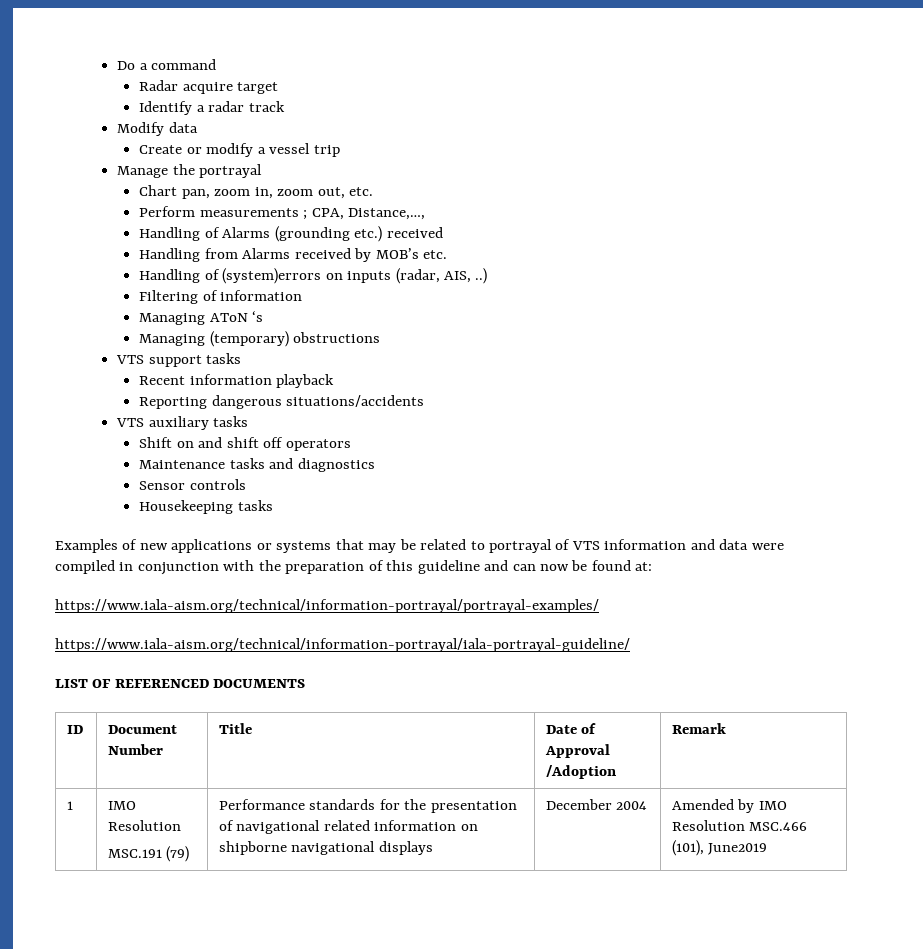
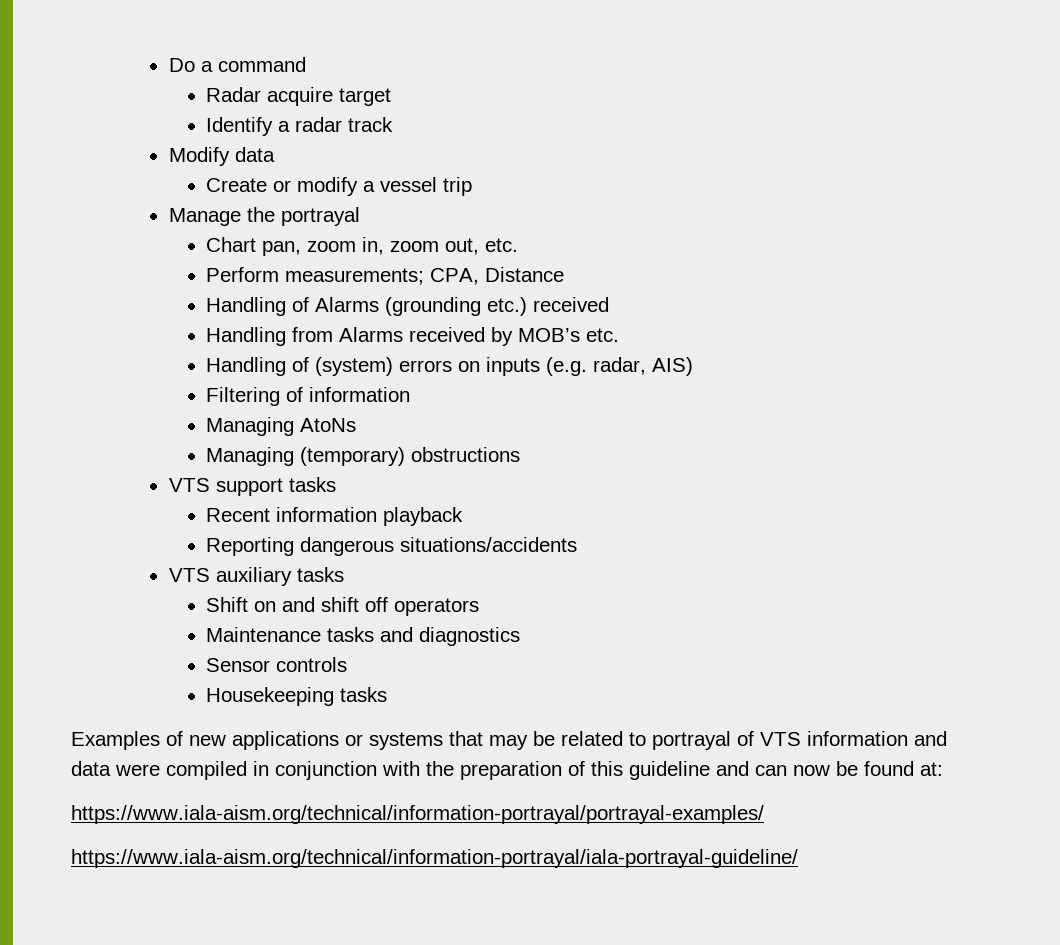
- Perform measurements ; CPA, Distance,…,
+ Perform measurements; CPA, Distance
- Handling of (system)errors on inputs (radar, AIS, ..)
+ Handling of (system) errors on inputs (e.g. radar, AIS)
- Managing AToN ‘s
+ Managing AtoNs
- LIST OF REFERENCED DOCUMENTS
- ID | Document Number | Title | Date of Approval /Adoption | Remark
- 1 | IMO Resolution
- MSC.191 (79) | Performance standards for the presentation of navigational related information on shipborne navigational displays | December 2004 | Amended by IMO Resolution MSC.466 (101), June2019

